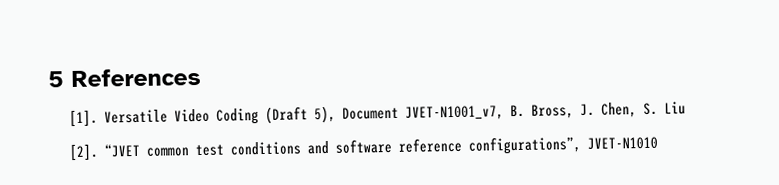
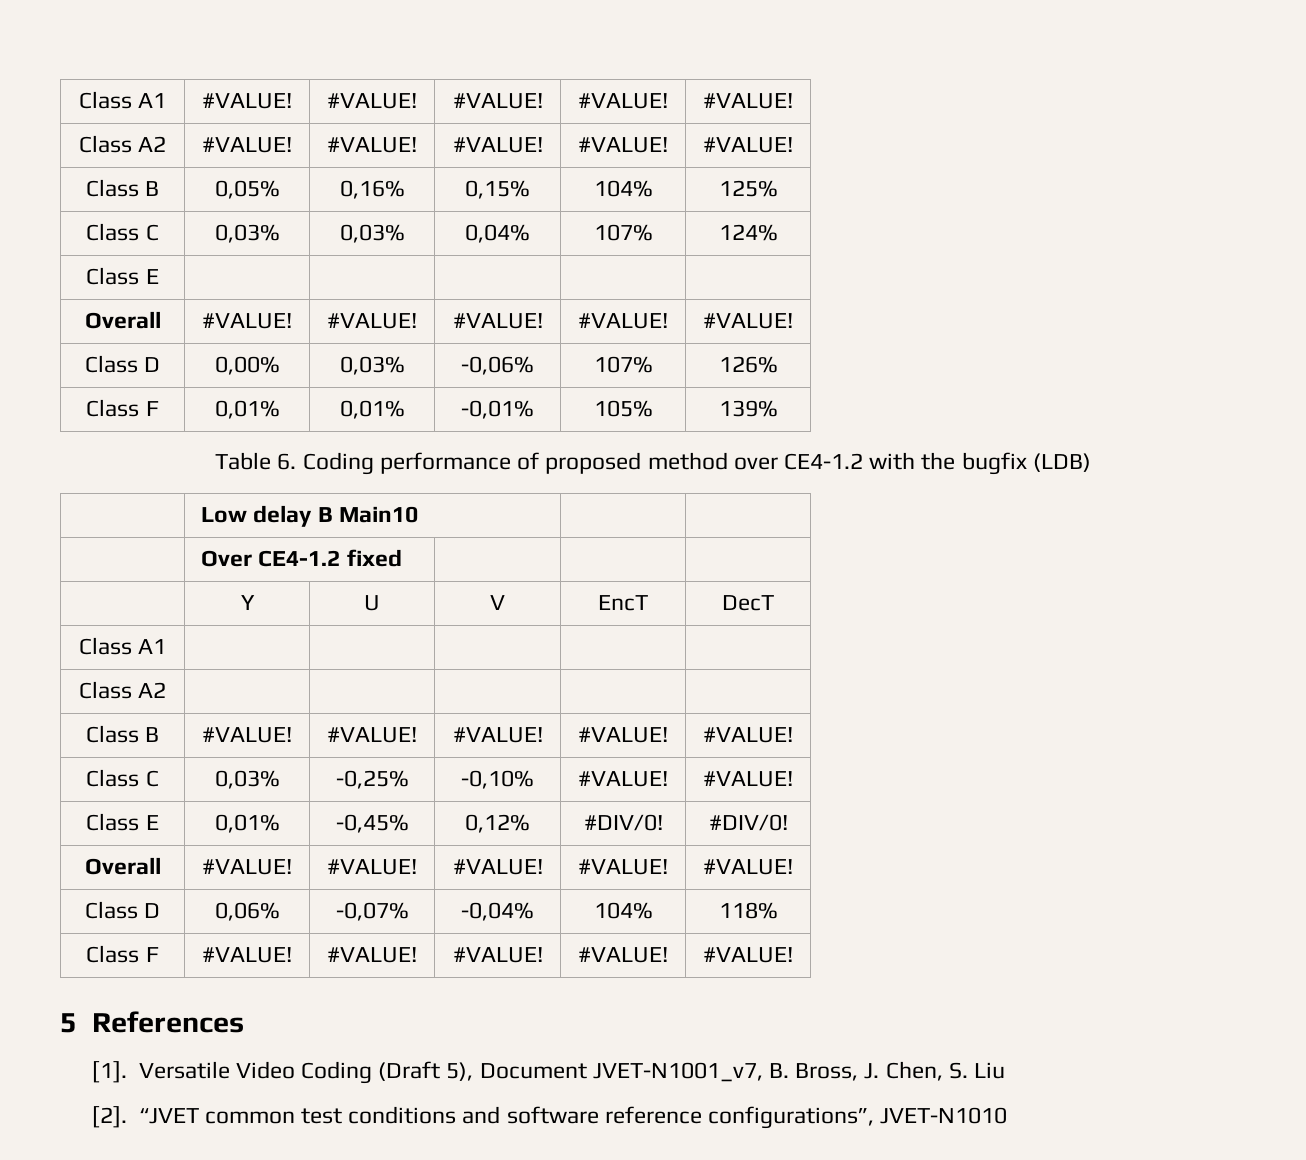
+ Class A1 | #VALUE! | #VALUE! | #VALUE! | #VALUE! | #VALUE!
+ Class A2 | #VALUE! | #VALUE! | #VALUE! | #VALUE! | #VALUE!
+ Class B | 0,05% | 0,16% | 0,15% | 104% | 125%
+ Class C | 0,03% | 0,03% | 0,04% | 107% | 124%
+ Class E | | | | |
+ Overall | #VALUE! | #VALUE! | #VALUE! | #VALUE! | #VALUE!
+ Class D | 0,00% | 0,03% | -0,06% | 107% | 126%
+ Class F | 0,01% | 0,01% | -0,01% | 105% | 139%
+ Table 6. Coding performance of proposed method over CE4-1.2 with the bugfix (LDB)
+ | Low delay B Main10 | |
+ | Over CE4-1.2 fixed | | |
+ | Y | U | V | EncT | DecT
+ Class A1 | | | | |
+ Class A2 | | | | |
+ Class B | #VALUE! | #VALUE! | #VALUE! | #VALUE! | #VALUE!
+ Class C | 0,03% | -0,25% | -0,10% | #VALUE! | #VALUE!
+ Class E | 0,01% | -0,45% | 0,12% | #DIV/0! | #DIV/0!
+ Overall | #VALUE! | #VALUE! | #VALUE! | #VALUE! | #VALUE!
+ Class D | 0,06% | -0,07% | -0,04% | 104% | 118%
+ Class F | #VALUE! | #VALUE! | #VALUE! | #VALUE! | #VALUE!

